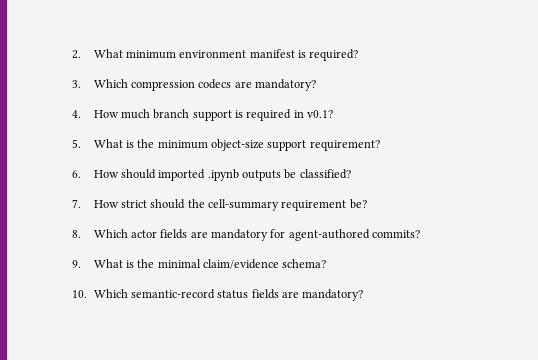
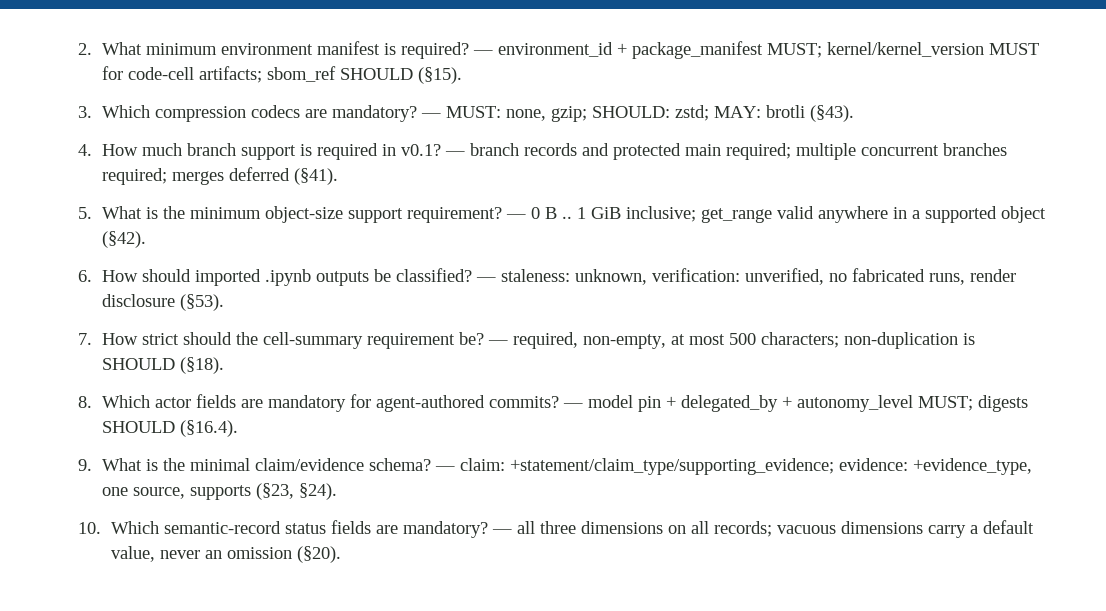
+ — environment_id + package_manifest MUST; kernel/kernel_version MUST for code-cell artifacts; sbom_ref SHOULD (§15).
+ — MUST: none, gzip; SHOULD: zstd; MAY: brotli (§43).
+ — branch records and protected main required; multiple concurrent branches required; merges deferred (§41).
+ — 0 B .. 1 GiB inclusive; get_range valid anywhere in a supported object (§42).
+ — staleness: unknown, verification: unverified, no fabricated runs, render disclosure (§53).
+ — required, non-empty, at most 500 characters; non-duplication is SHOULD (§18).
+ — model pin + delegated_by + autonomy_level MUST; digests SHOULD (§16.4).
+ — claim: +statement/claim_type/supporting_evidence; evidence: +evidence_type, one source, supports (§23, §24).
+ — all three dimensions on all records; vacuous dimensions carry a default value, never an omission (§20).

